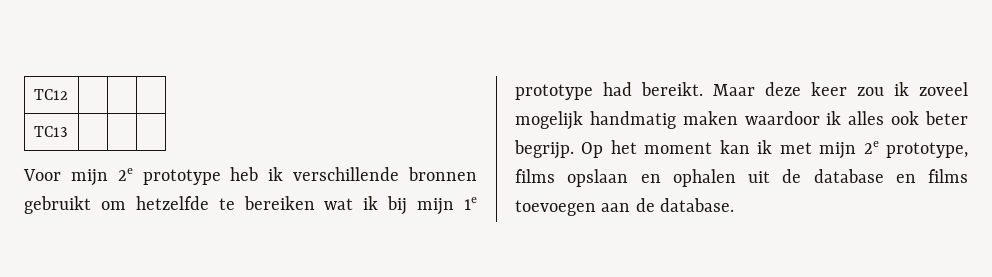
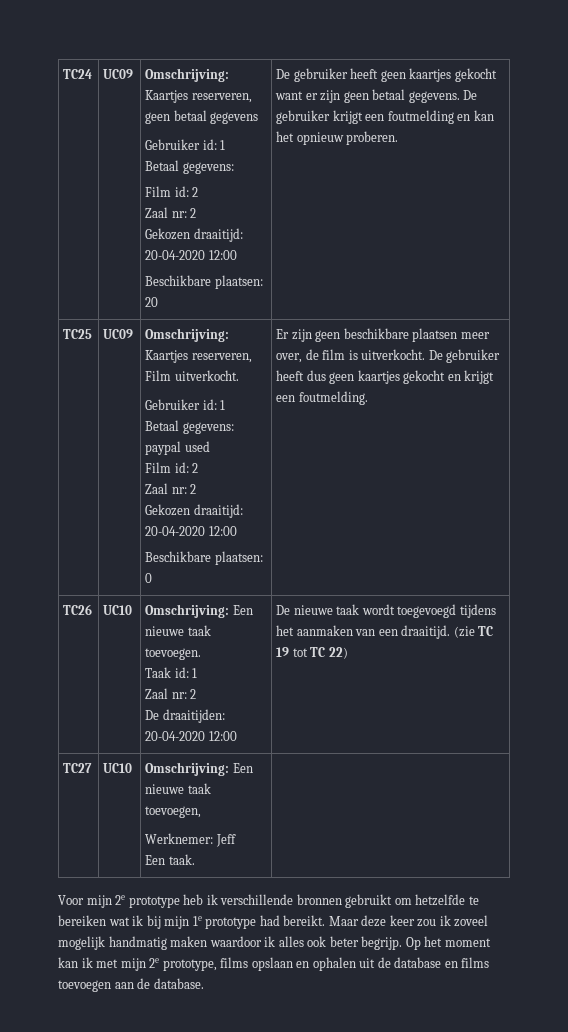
- TC12 | | |
- TC13 | | |
+ TC24 | UC09 | Omschrijving: Kaartjes reserveren, geen betaal gegevens
+ Gebruiker id: 1
+ Betaal gegevens:
+ Film id: 2
+ Zaal nr: 2
+ Gekozen draaitijd: 20-04-2020 12:00
+ Beschikbare plaatsen: 20 | De gebruiker heeft geen kaartjes gekocht want er zijn geen betaal gegevens. De gebruiker krijgt een foutmelding en kan het opnieuw proberen.
+ TC25 | UC09 | Omschrijving: Kaartjes reserveren, Film uitverkocht.
+ Gebruiker id: 1
+ Betaal gegevens: paypal used
+ Film id: 2
+ Zaal nr: 2
+ Gekozen draaitijd: 20-04-2020 12:00
+ Beschikbare plaatsen: 0 | Er zijn geen beschikbare plaatsen meer over, de film is uitverkocht. De gebruiker heeft dus geen kaartjes gekocht en krijgt een foutmelding.
+ TC26 | UC10 | Omschrijving: Een nieuwe taak toevoegen.
+ Taak id: 1
+ Zaal nr: 2
+ De draaitijden: 20-04-2020 12:00 | De nieuwe taak wordt toegevoegd tijdens het aanmaken van een draaitijd. (zie TC 19 tot TC 22)
+ TC27 | UC10 | Omschrijving: Een nieuwe taak toevoegen,
+ Werknemer: Jeff
+ Een taak. |

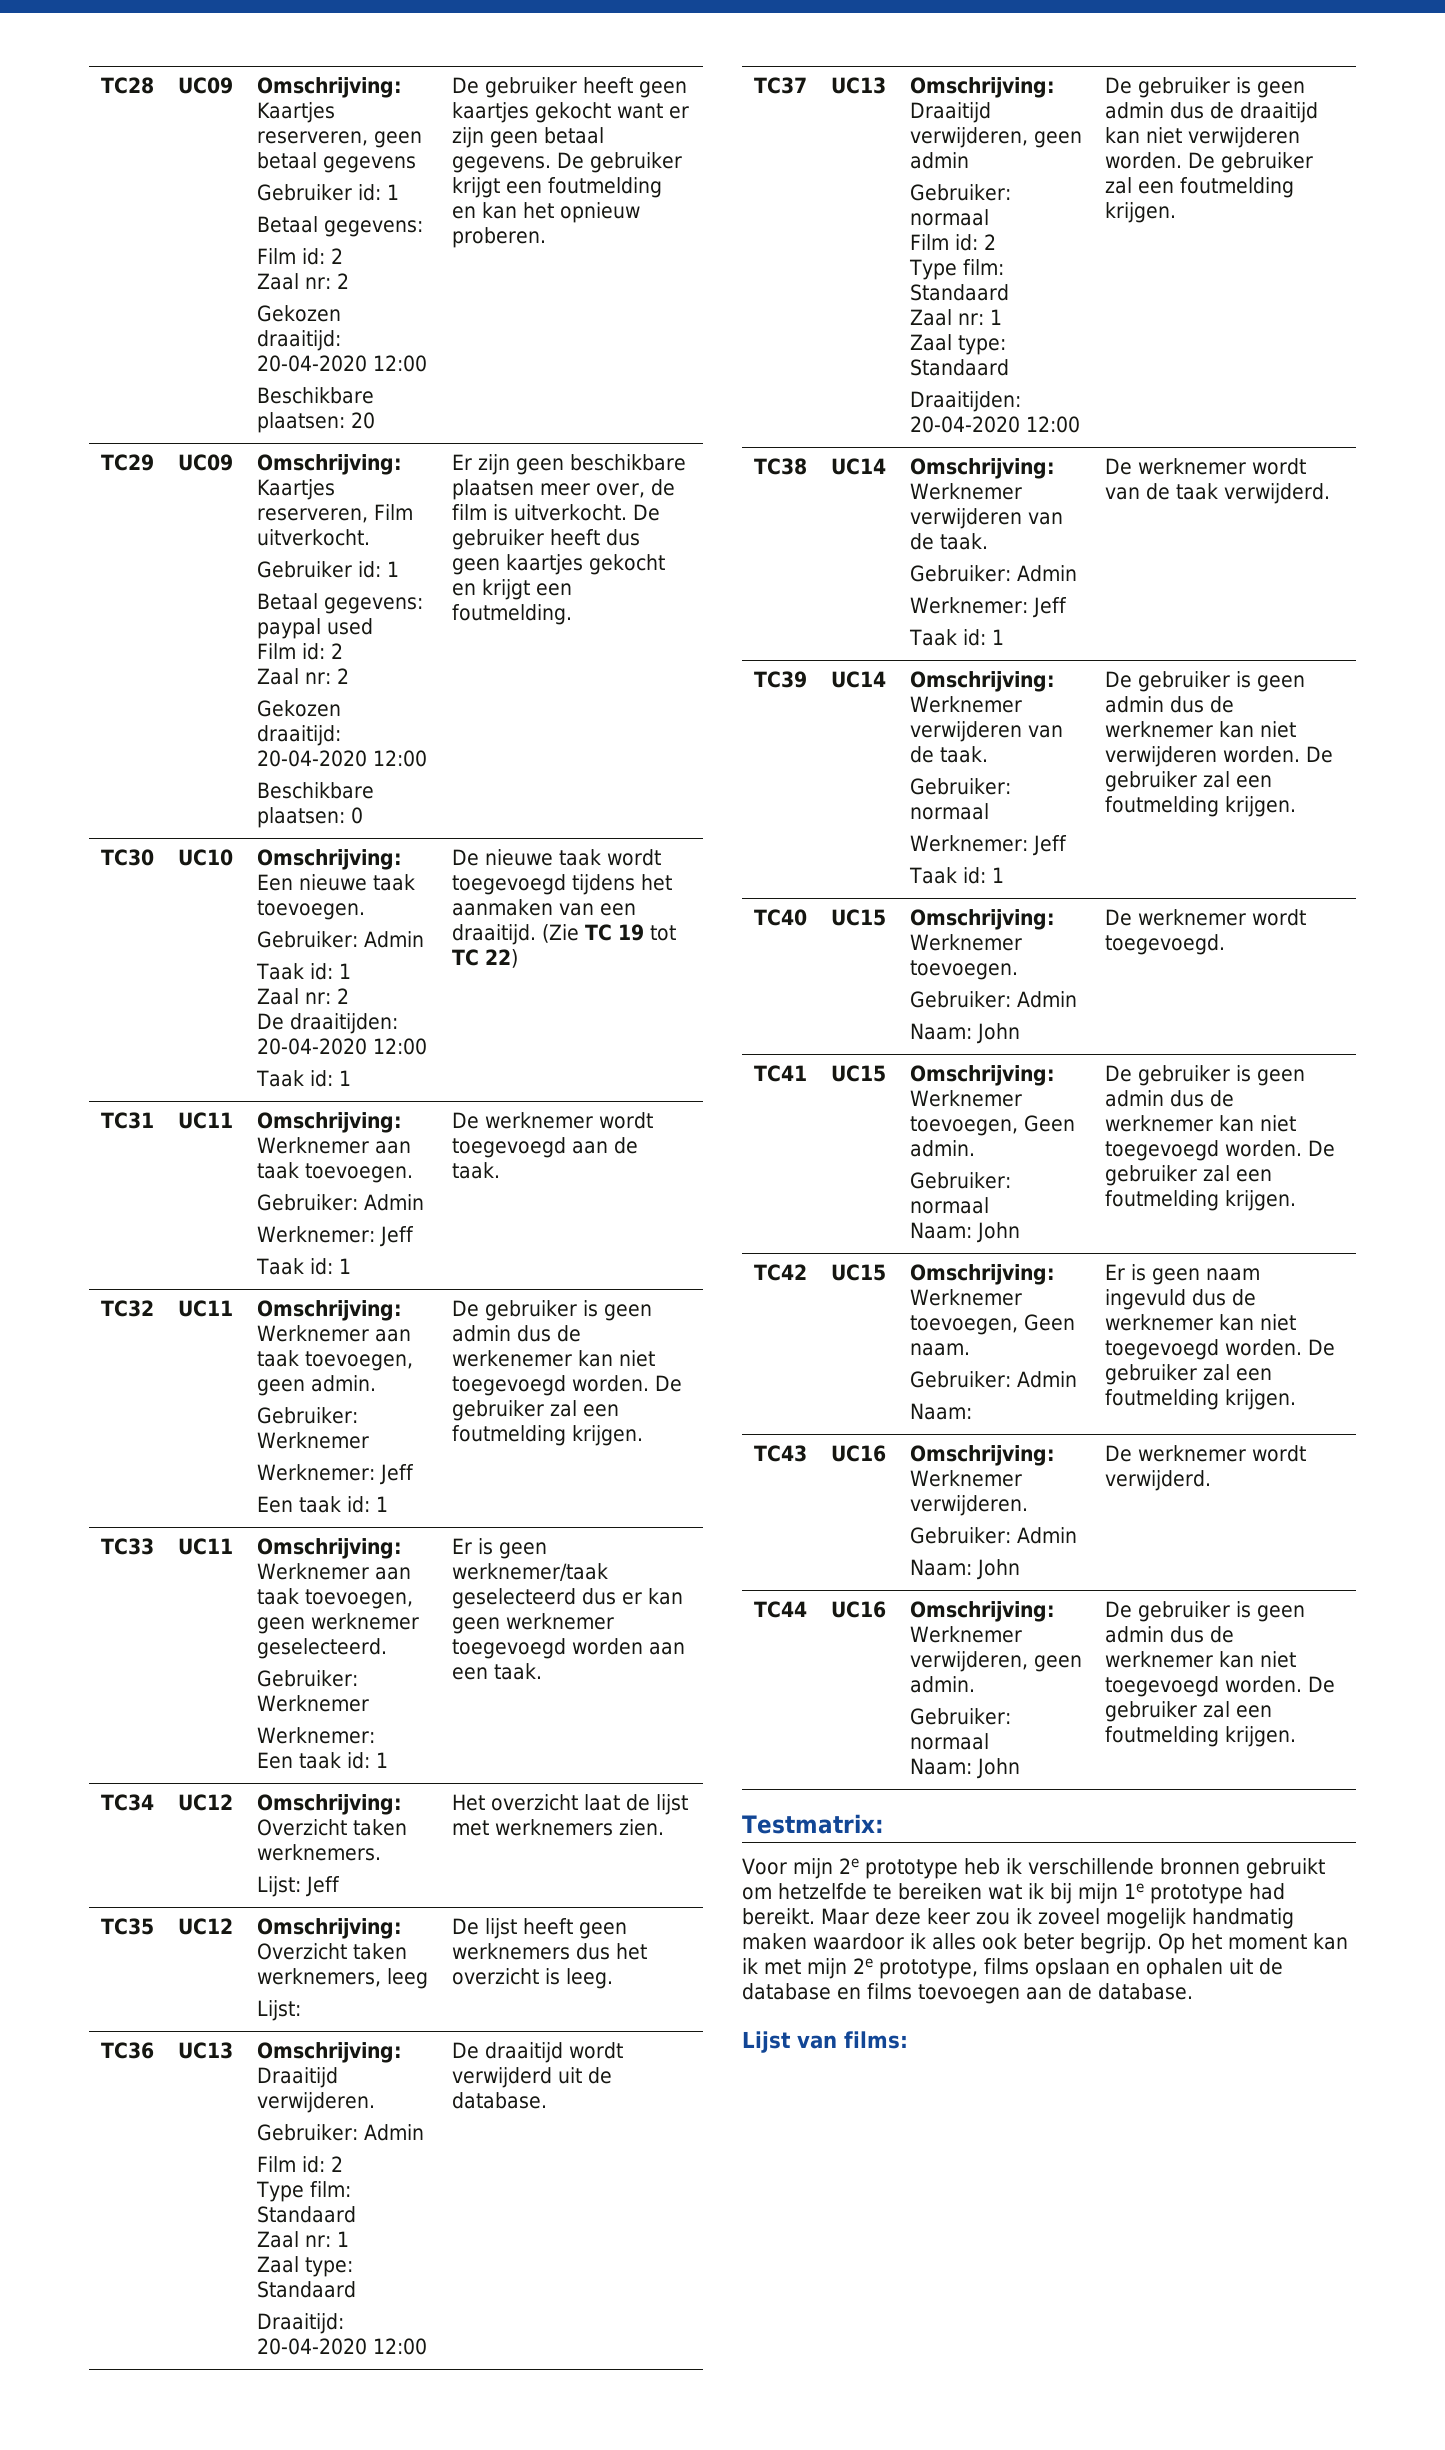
- TC24
+ TC28
- TC25
+ TC29
- TC26 | UC10 | Omschrijving: Een nieuwe taak toevoegen.
+ TC30 | UC10 | Omschrijving: Een nieuwe taak toevoegen.
+ Gebruiker: Admin
  Taak id: 1
  Zaal nr: 2
- De draaitijden: 20-04-2020 12:00 | De nieuwe taak wordt toegevoegd tijdens het aanmaken van een draaitijd. (zie TC 19 tot TC 22)
+ De draaitijden: 20-04-2020 12:00
+ Taak id: 1 | De nieuwe taak wordt toegevoegd tijdens het aanmaken van een draaitijd. (Zie TC 19 tot TC 22)
- TC27 | UC10 | Omschrijving: Een nieuwe taak toevoegen,
+ TC31 | UC11 | Omschrijving: Werknemer aan taak toevoegen.
+ Gebruiker: Admin
  Werknemer: Jeff
- Een taak. |
+ Taak id: 1 | De werknemer wordt toegevoegd aan de taak.
+ TC32 | UC11 | Omschrijving: Werknemer aan taak toevoegen, geen admin.
+ Gebruiker: Werknemer
+ Werknemer: Jeff
+ Een taak id: 1 | De gebruiker is geen admin dus de werkenemer kan niet toegevoegd worden. De gebruiker zal een foutmelding krijgen.
+ TC33 | UC11 | Omschrijving: Werknemer aan taak toevoegen, geen werknemer geselecteerd.
+ Gebruiker: Werknemer
+ Werknemer:
+ Een taak id: 1 | Er is geen werknemer/taak geselecteerd dus er kan geen werknemer toegevoegd worden aan een taak.
+ TC34 | UC12 | Omschrijving: Overzicht taken werknemers.
+ Lijst: Jeff | Het overzicht laat de lijst met werknemers zien.
+ TC35 | UC12 | Omschrijving: Overzicht taken werknemers, leeg
+ Lijst: | De lijst heeft geen werknemers dus het overzicht is leeg.
+ TC36 | UC13 | Omschrijving: Draaitijd verwijderen.
+ Gebruiker: Admin
+ Film id: 2
+ Type film: Standaard
+ Zaal nr: 1
+ Zaal type: Standaard
+ Draaitijd: 20-04-2020 12:00 | De draaitijd wordt verwijderd uit de database.
+ TC37 | UC13 | Omschrijving: Draaitijd verwijderen, geen admin
+ Gebruiker: normaal
+ Film id: 2
+ Type film: Standaard
+ Zaal nr: 1
+ Zaal type: Standaard
+ Draaitijden: 20-04-2020 12:00 | De gebruiker is geen admin dus de draaitijd kan niet verwijderen worden. De gebruiker zal een foutmelding krijgen.
+ TC38 | UC14 | Omschrijving: Werknemer verwijderen van de taak.
+ Gebruiker: Admin
+ Werknemer: Jeff
+ Taak id: 1 | De werknemer wordt van de taak verwijderd.
+ TC39 | UC14 | Omschrijving: Werknemer verwijderen van de taak.
+ Gebruiker: normaal
+ Werknemer: Jeff
+ Taak id: 1 | De gebruiker is geen admin dus de werknemer kan niet verwijderen worden. De gebruiker zal een foutmelding krijgen.
+ TC40 | UC15 | Omschrijving: Werknemer toevoegen.
+ Gebruiker: Admin
+ Naam: John | De werknemer wordt toegevoegd.
+ TC41 | UC15 | Omschrijving: Werknemer toevoegen, Geen admin.
+ Gebruiker: normaal
+ Naam: John | De gebruiker is geen admin dus de werknemer kan niet toegevoegd worden. De gebruiker zal een foutmelding krijgen.
+ TC42 | UC15 | Omschrijving: Werknemer toevoegen, Geen naam.
+ Gebruiker: Admin
+ Naam: | Er is geen naam ingevuld dus de werknemer kan niet toegevoegd worden. De gebruiker zal een foutmelding krijgen.
+ TC43 | UC16 | Omschrijving: Werknemer verwijderen.
+ Gebruiker: Admin
+ Naam: John | De werknemer wordt verwijderd.
+ TC44 | UC16 | Omschrijving: Werknemer verwijderen, geen admin.
+ Gebruiker: normaal
+ Naam: John | De gebruiker is geen admin dus de werknemer kan niet toegevoegd worden. De gebruiker zal een foutmelding krijgen.
+ Testmatrix:
+ Lijst van films:

